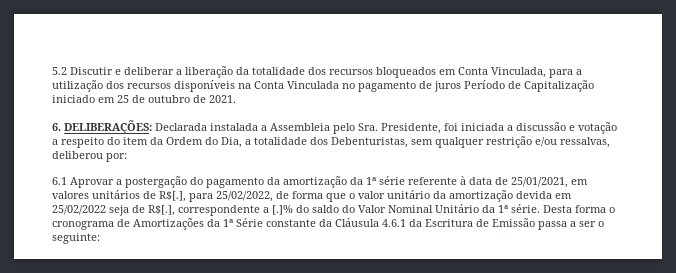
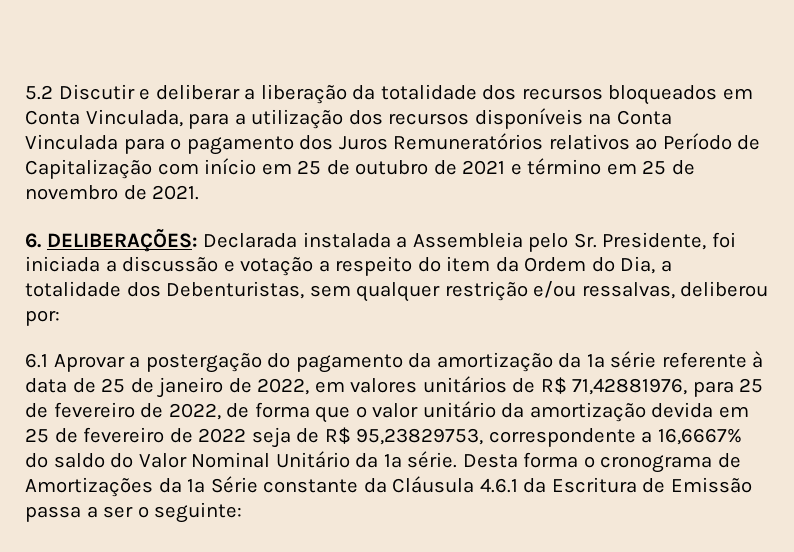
- 5.2 Discutir e deliberar a liberação da totalidade dos recursos bloqueados em Conta Vinculada, para a utilização dos recursos disponíveis na Conta Vinculada no pagamento de juros Período de Capitalização iniciado em 25 de outubro de 2021.
+ 5.2 Discutir e deliberar a liberação da totalidade dos recursos bloqueados em Conta Vinculada, para a utilização dos recursos disponíveis na Conta Vinculada para o pagamento dos Juros Remuneratórios relativos ao Período de Capitalização com início em 25 de outubro de 2021 e término em 25 de novembro de 2021.
- 6. DELIBERAÇÕES: Declarada instalada a Assembleia pelo Sra. Presidente, foi iniciada a discussão e votação a respeito do item da Ordem do Dia, a totalidade dos Debenturistas, sem qualquer restrição e/ou ressalvas, deliberou por:
+ 6. DELIBERAÇÕES: Declarada instalada a Assembleia pelo Sr. Presidente, foi iniciada a discussão e votação a respeito do item da Ordem do Dia, a totalidade dos Debenturistas, sem qualquer restrição e/ou ressalvas, deliberou por:
- 6.1 Aprovar a postergação do pagamento da amortização da 1ª série referente à data de 25/01/2021, em valores unitários de R$[.], para 25/02/2022, de forma que o valor unitário da amortização devida em 25/02/2022 seja de R$[.], correspondente a [.]% do saldo do Valor Nominal Unitário da 1ª série.
+ 6.1 Aprovar a postergação do pagamento da amortização da 1ª série referente à data de 25 de janeiro de 2022, em valores unitários de R$ 71,42881976, para 25 de fevereiro de 2022, de forma que o valor unitário da amortização devida em 25 de fevereiro de 2022 seja de R$ 95,23829753, correspondente a 16,6667% do saldo do Valor Nominal Unitário da 1ª série.

